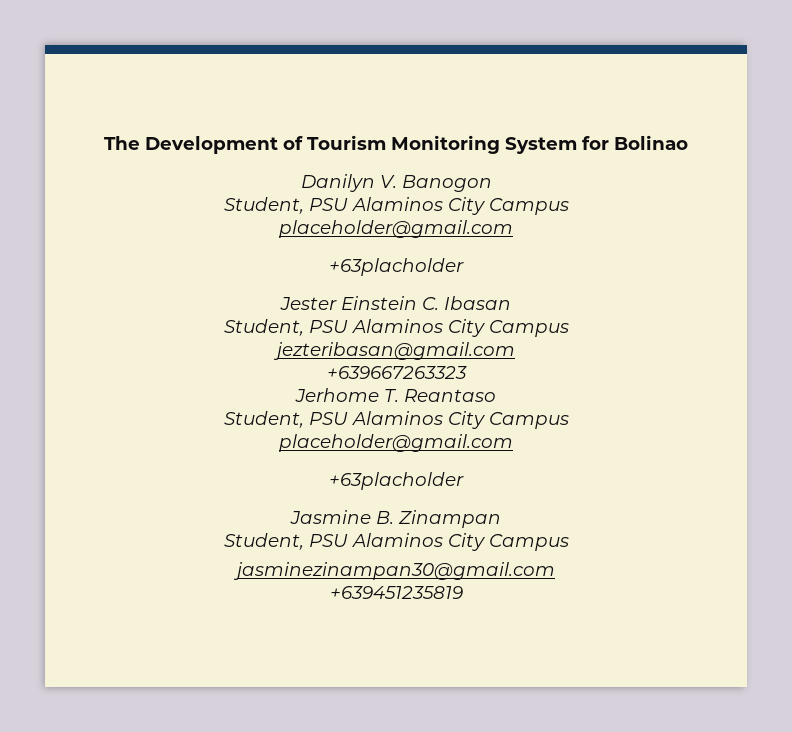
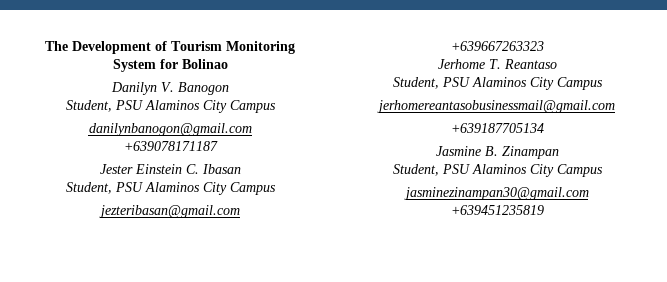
  Danilyn V. Banogon
  Student, PSU Alaminos City Campus
- placeholder@gmail.com
- +63placholder
+ danilynbanogon@gmail.com
+ +639078171187
  Jerhome T. Reantaso
  Student, PSU Alaminos City Campus
- placeholder@gmail.com
- +63placholder
+ jerhomereantasobusinessmail@gmail.com
+ +639187705134

